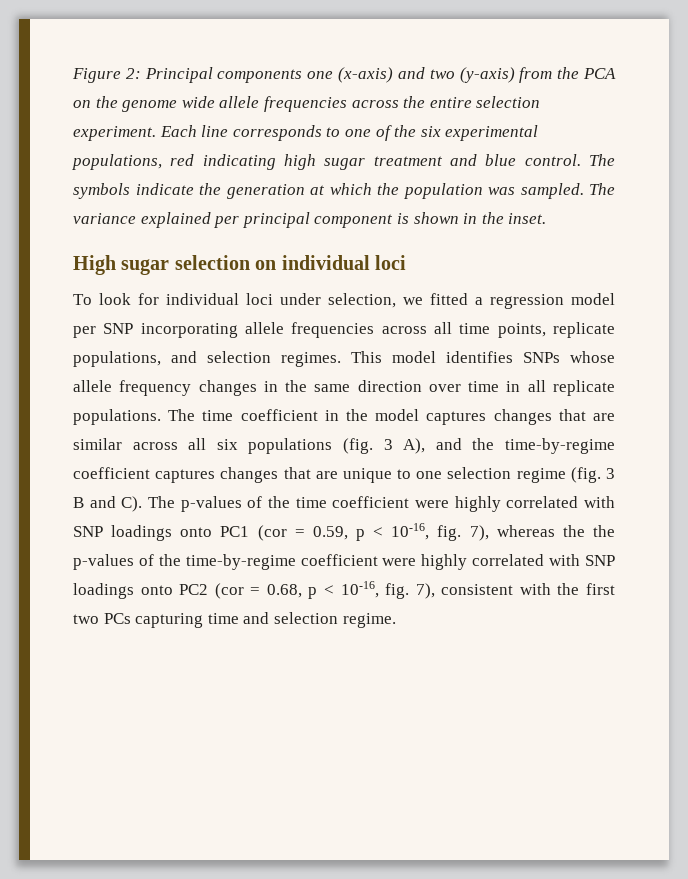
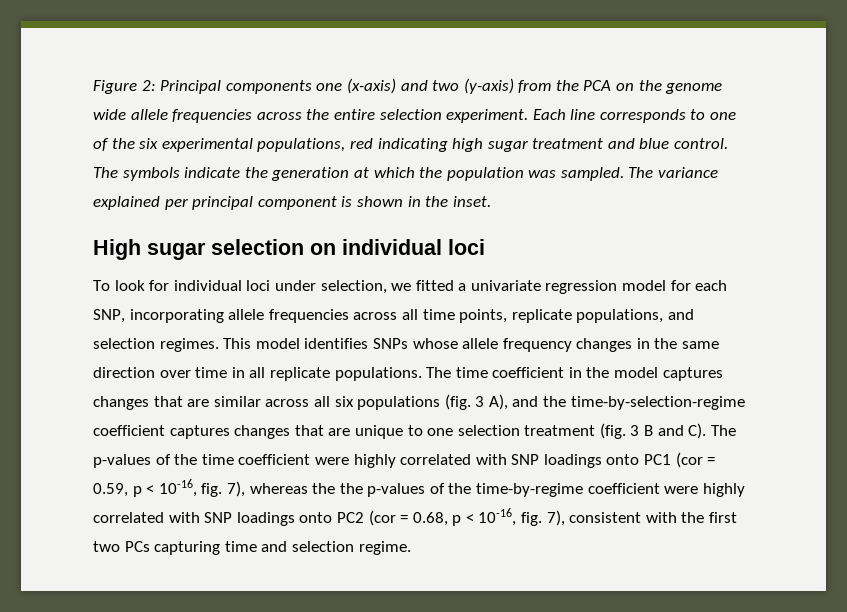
- To look for individual loci under selection, we fitted a regression model per SNP incorporating allele frequencies across all time points, replicate populations, and selection regimes.
+ To look for individual loci under selection, we fitted a univariate regression model for each SNP, incorporating allele frequencies across all time points, replicate populations, and selection regimes.
- The time coefficient in the model captures changes that are similar across all six populations (fig. 3 A), and the time-by-regime coefficient captures changes that are unique to one selection regime (fig. 3 B and C). The p-values of the time coefficient were highly correlated with SNP loadings onto PC1 (cor = 0.59, p < 10-16, fig. 7), whereas the the p-values of the time-by-regime coefficient were highly correlated with SNP loadings onto PC2 (cor = 0.68, p < 10-16, fig. 7), consistent with the first two PCs capturing time and selection regime.
+ The time coefficient in the model captures changes that are similar across all six populations (fig. 3 A), and the time-by-selection-regime coefficient captures changes that are unique to one selection treatment (fig. 3 B and C). The p-values of the time coefficient were highly correlated with SNP loadings onto PC1 (cor = 0.59, p < 10-16, fig. 7), whereas the the p-values of the time-by-regime coefficient were highly correlated with SNP loadings onto PC2 (cor = 0.68, p < 10-16, fig. 7), consistent with the first two PCs capturing time and selection regime.

